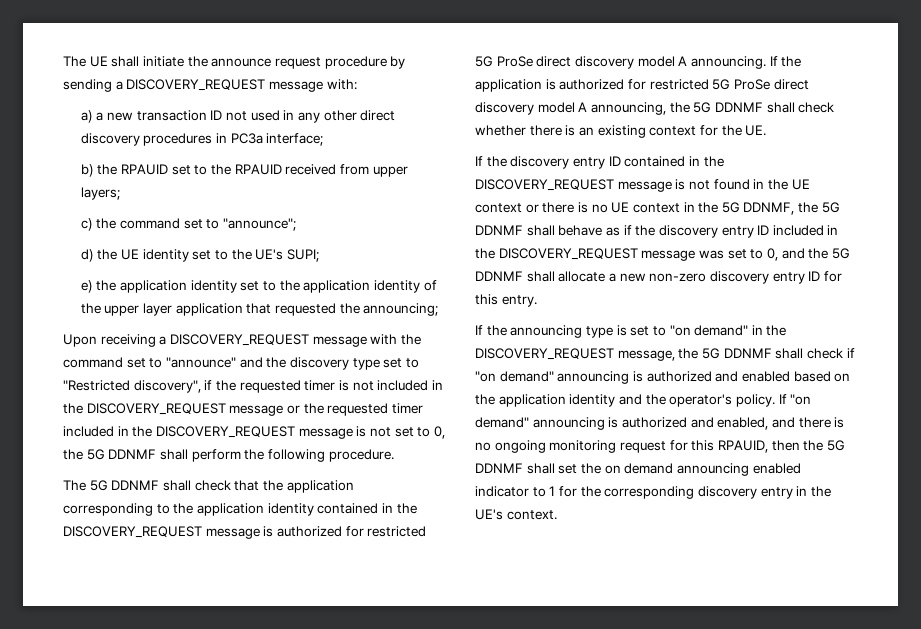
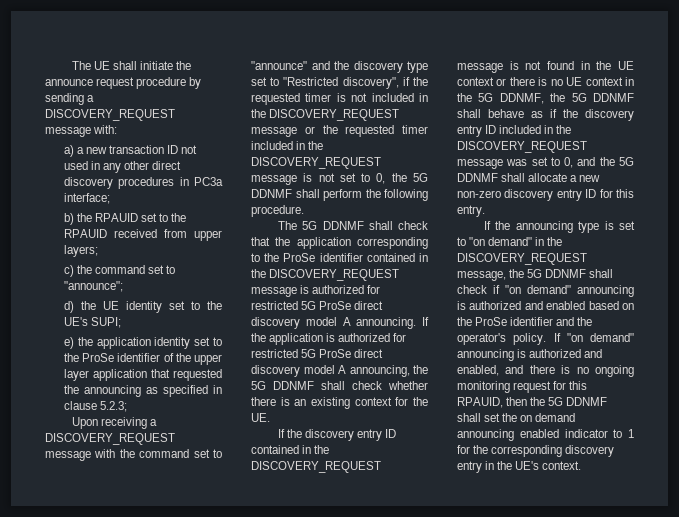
- e) the application identity set to the application identity of the upper layer application that requested the announcing;
+ e) the application identity set to the ProSe identifier of the upper layer application that requested the announcing as specified in clause 5.2.3;
- The 5G DDNMF shall check that the application corresponding to the application identity contained in the DISCOVERY_REQUEST message is authorized for restricted 5G ProSe direct discovery model A announcing.
+ The 5G DDNMF shall check that the application corresponding to the ProSe identifier contained in the DISCOVERY_REQUEST message is authorized for restricted 5G ProSe direct discovery model A announcing.
- If the announcing type is set to "on demand" in the DISCOVERY_REQUEST message, the 5G DDNMF shall check if "on demand" announcing is authorized and enabled based on the application identity and the operator's policy.
+ If the announcing type is set to "on demand" in the DISCOVERY_REQUEST message, the 5G DDNMF shall check if "on demand" announcing is authorized and enabled based on the ProSe identifier and the operator's policy.

